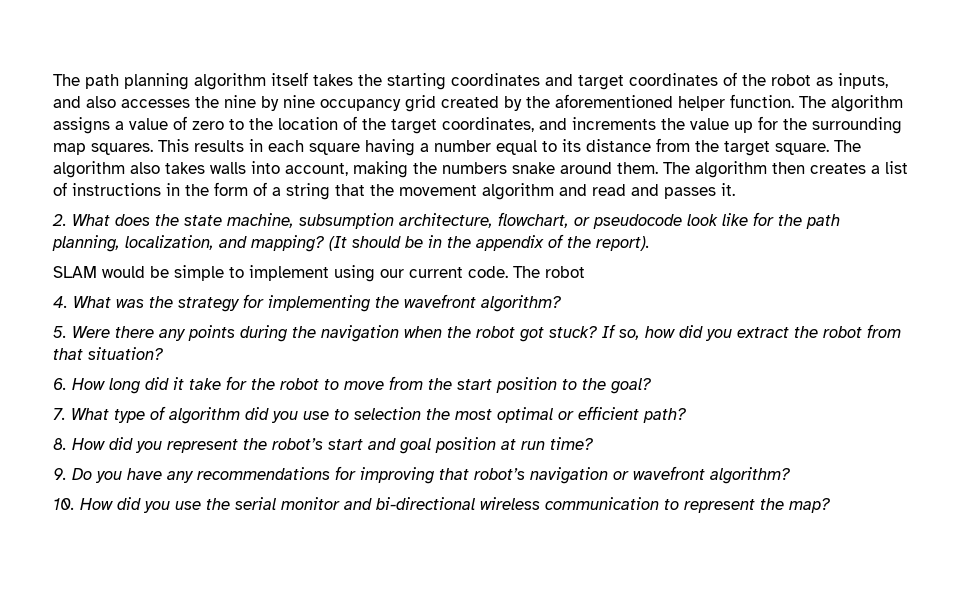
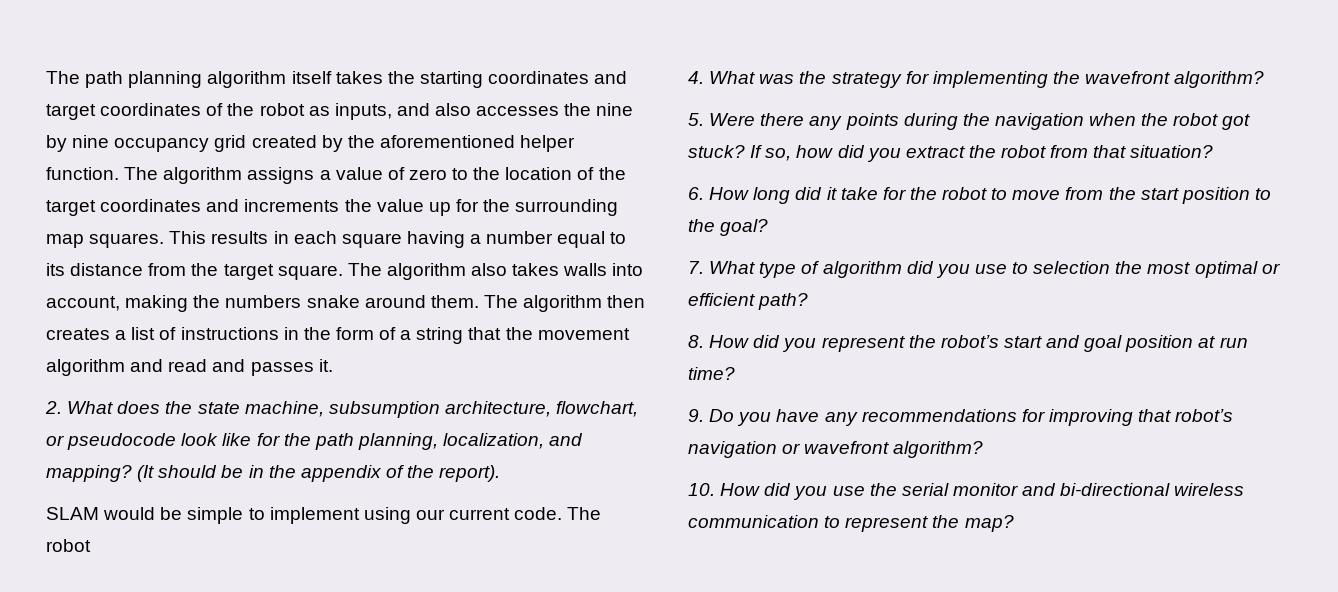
- The algorithm assigns a value of zero to the location of the target coordinates, and increments the value up for the surrounding map squares.
+ The algorithm assigns a value of zero to the location of the target coordinates and increments the value up for the surrounding map squares.

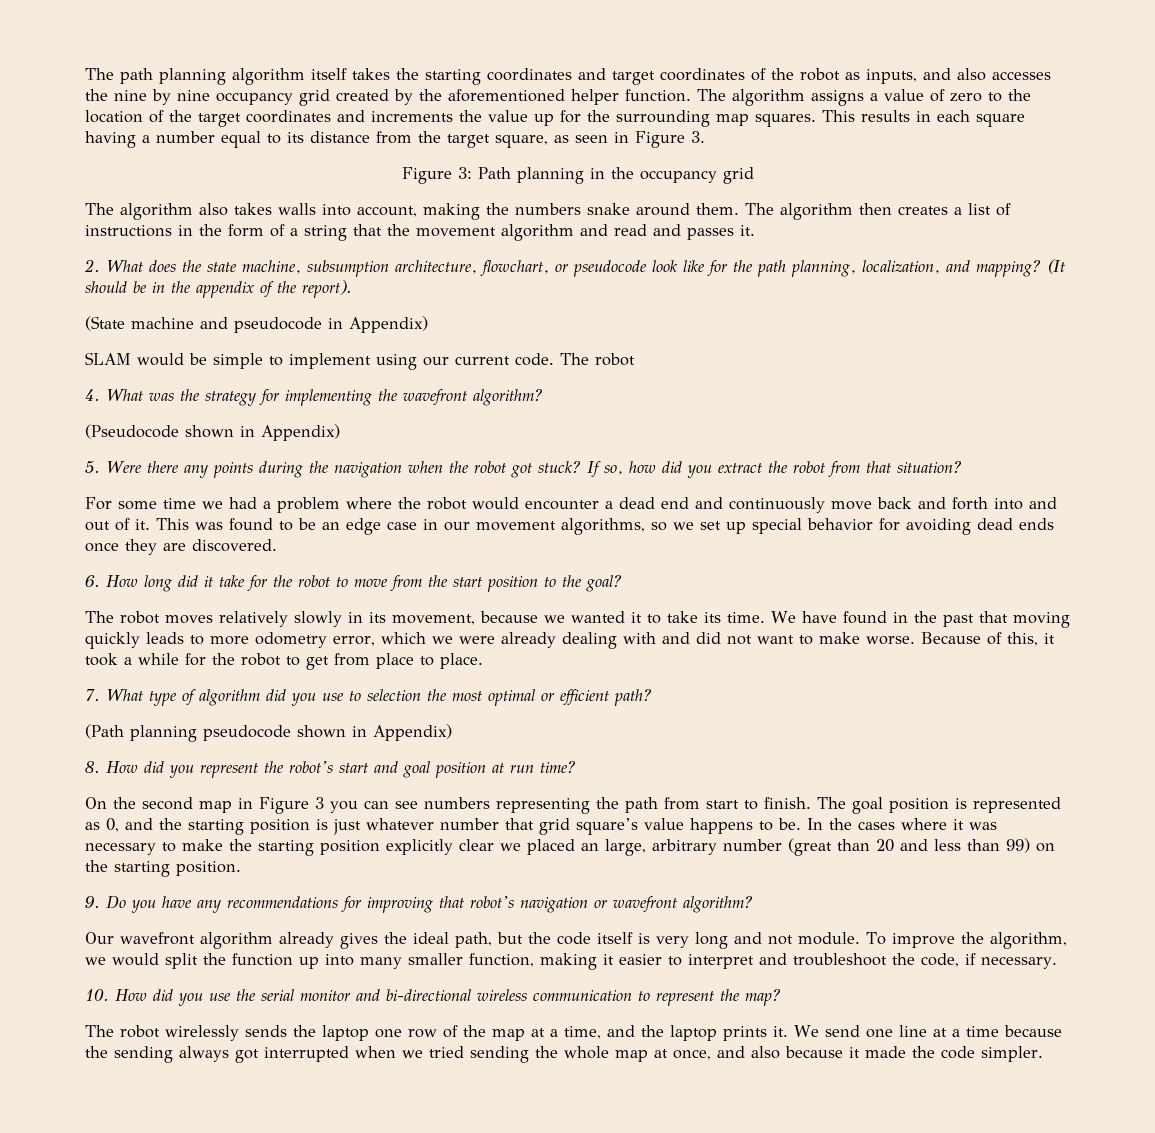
- This results in each square having a number equal to its distance from the target square. The algorithm also takes walls into account, making the numbers snake around them.
+ This results in each square having a number equal to its distance from the target square, as seen in Figure 3.
+ Figure 3: Path planning in the occupancy grid
+ The algorithm also takes walls into account, making the numbers snake around them.
+ (State machine and pseudocode in Appendix)
+ (Pseudocode shown in Appendix)
+ For some time we had a problem where the robot would encounter a dead end and continuously move back and forth into and out of it. This was found to be an edge case in our movement algorithms, so we set up special behavior for avoiding dead ends once they are discovered.
+ The robot moves relatively slowly in its movement, because we wanted it to take its time. We have found in the past that moving quickly leads to more odometry error, which we were already dealing with and did not want to make worse. Because of this, it took a while for the robot to get from place to place.
+ (Path planning pseudocode shown in Appendix)
+ On the second map in Figure 3 you can see numbers representing the path from start to finish. The goal position is represented as 0, and the starting position is just whatever number that grid square’s value happens to be. In the cases where it was necessary to make the starting position explicitly clear we placed an large, arbitrary number (great than 20 and less than 99) on the starting position.
+ Our wavefront algorithm already gives the ideal path, but the code itself is very long and not module. To improve the algorithm, we would split the function up into many smaller function, making it easier to interpret and troubleshoot the code, if necessary.
+ The robot wirelessly sends the laptop one row of the map at a time, and the laptop prints it. We send one line at a time because the sending always got interrupted when we tried sending the whole map at once, and also because it made the code simpler.

